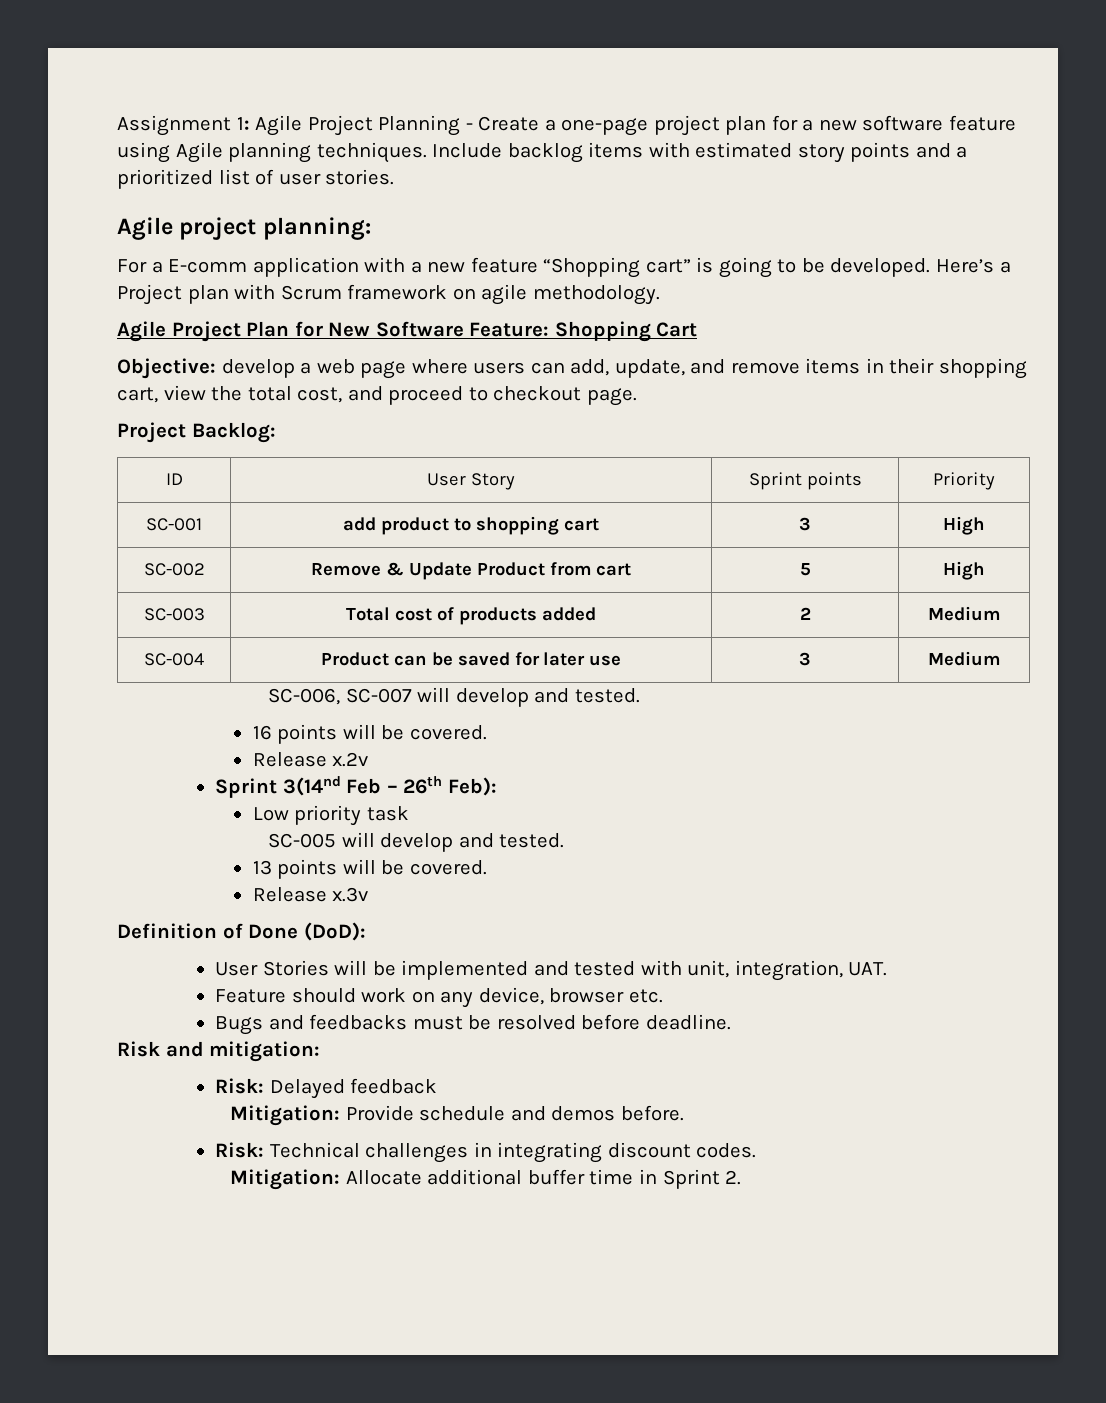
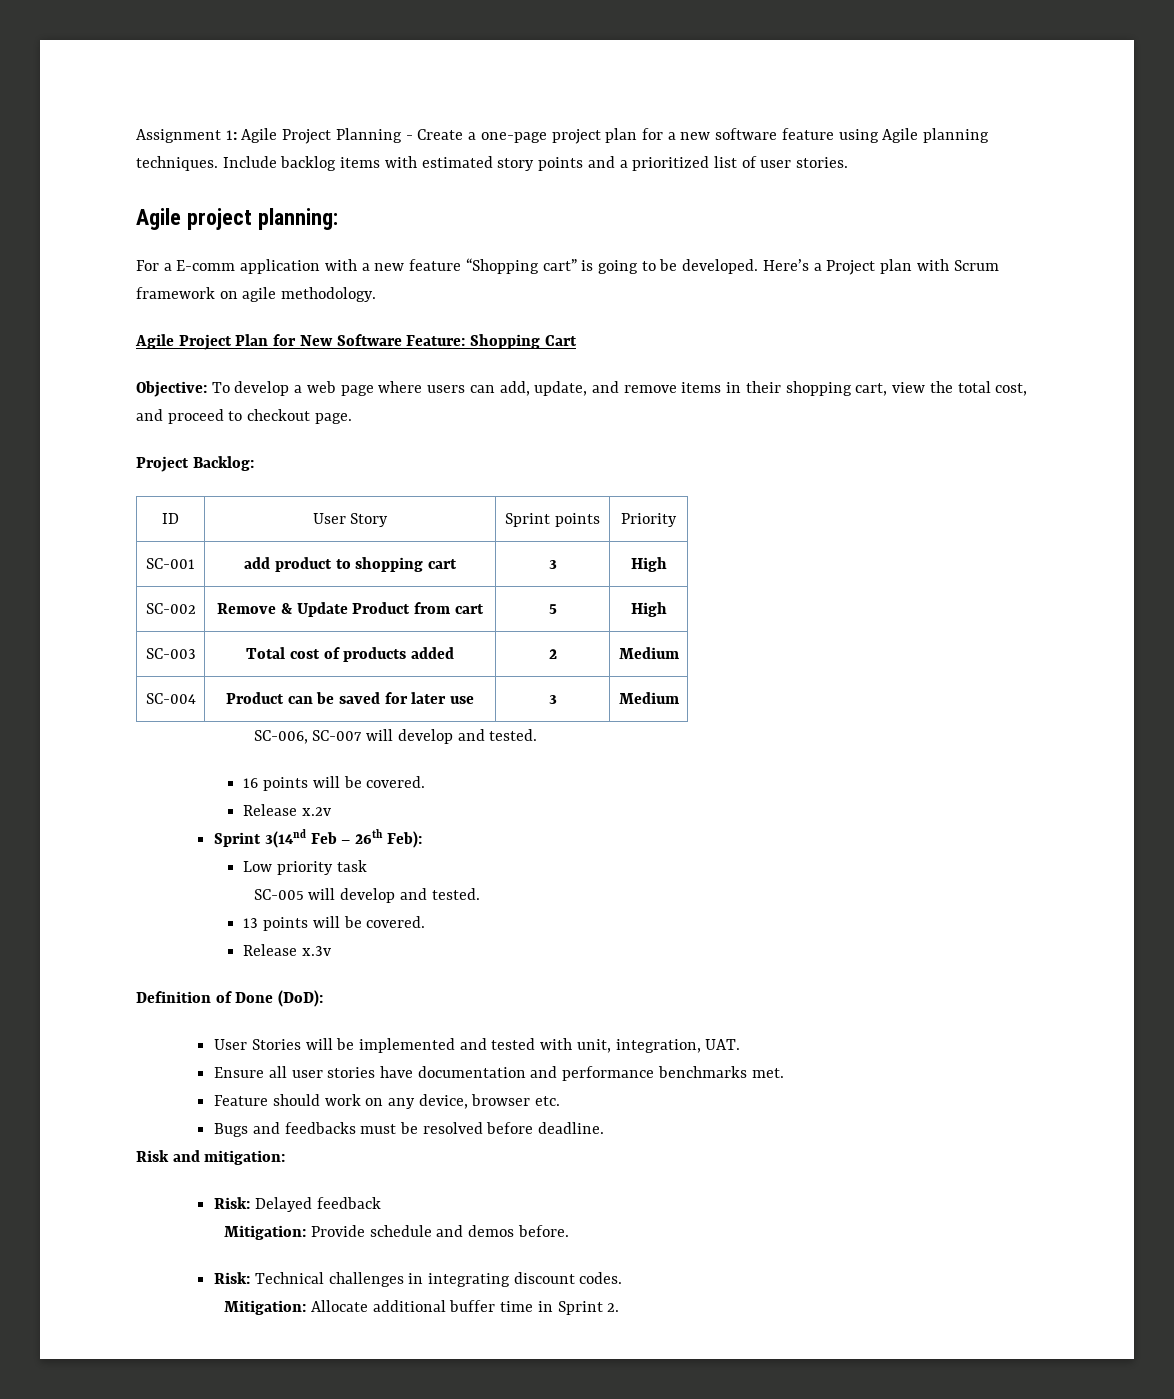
- Objective: develop a web page where users can add, update, and remove items in their shopping cart, view the total cost, and proceed to checkout page.
+ Objective: To develop a web page where users can add, update, and remove items in their shopping cart, view the total cost, and proceed to checkout page.
+ Ensure all user stories have documentation and performance benchmarks met.

